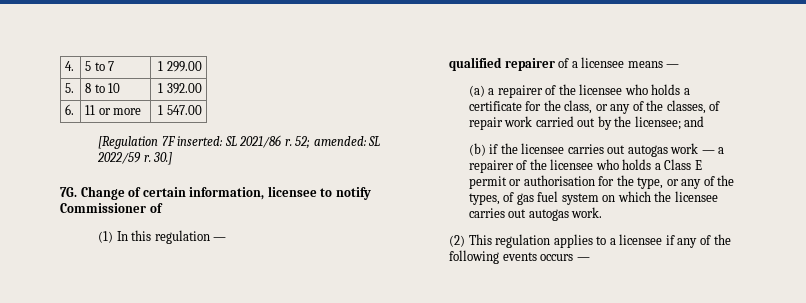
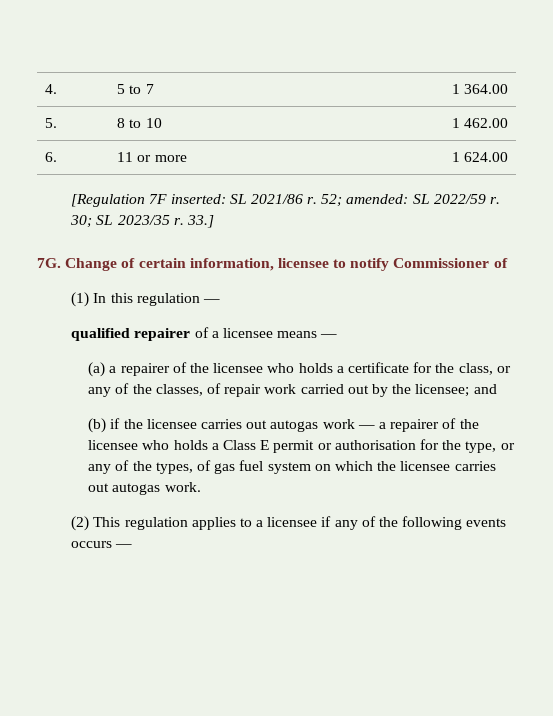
- 4. | 5 to 7 | 1 299.00
+ 4. | 5 to 7 | 1 364.00
- 5. | 8 to 10 | 1 392.00
+ 5. | 8 to 10 | 1 462.00
- 6. | 11 or more | 1 547.00
+ 6. | 11 or more | 1 624.00
- 30.]
+ 30; SL 2023/35 r. 33.]

